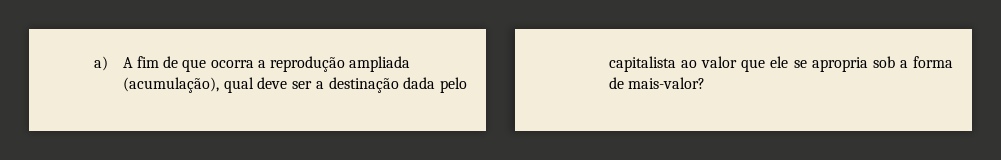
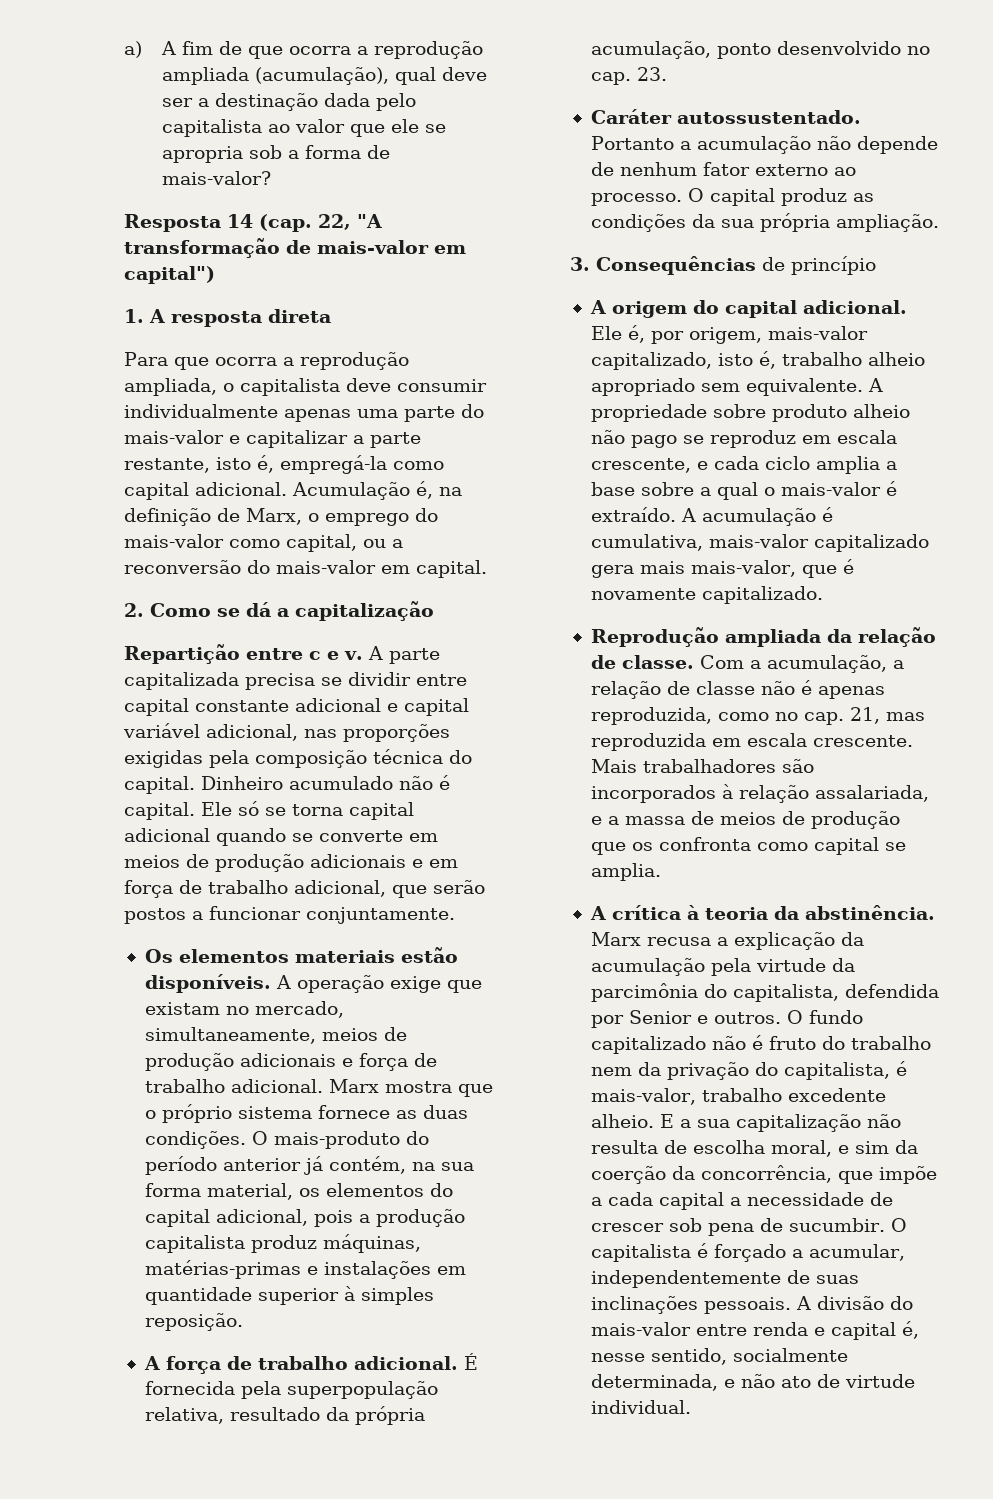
+ Resposta 14 (cap. 22, "A transformação de mais-valor em capital")
+ 1. A resposta direta
+ Para que ocorra a reprodução ampliada, o capitalista deve consumir individualmente apenas uma parte do mais-valor e capitalizar a parte restante, isto é, empregá-la como capital adicional. Acumulação é, na definição de Marx, o emprego do mais-valor como capital, ou a reconversão do mais-valor em capital.
+ 2. Como se dá a capitalização
+ Repartição entre c e v. A parte capitalizada precisa se dividir entre capital constante adicional e capital variável adicional, nas proporções exigidas pela composição técnica do capital. Dinheiro acumulado não é capital. Ele só se torna capital adicional quando se converte em meios de produção adicionais e em força de trabalho adicional, que serão postos a funcionar conjuntamente.
+ Os elementos materiais estão disponíveis. A operação exige que existam no mercado, simultaneamente, meios de produção adicionais e força de trabalho adicional. Marx mostra que o próprio sistema fornece as duas condições. O mais-produto do período anterior já contém, na sua forma material, os elementos do capital adicional, pois a produção capitalista produz máquinas, matérias-primas e instalações em quantidade superior à simples reposição.
+ A força de trabalho adicional. É fornecida pela superpopulação relativa, resultado da própria acumulação, ponto desenvolvido no cap. 23.
+ Caráter autossustentado. Portanto a acumulação não depende de nenhum fator externo ao processo. O capital produz as condições da sua própria ampliação.
+ 3. Consequências de princípio
+ A origem do capital adicional. Ele é, por origem, mais-valor capitalizado, isto é, trabalho alheio apropriado sem equivalente. A propriedade sobre produto alheio não pago se reproduz em escala crescente, e cada ciclo amplia a base sobre a qual o mais-valor é extraído. A acumulação é cumulativa, mais-valor capitalizado gera mais mais-valor, que é novamente capitalizado.
+ Reprodução ampliada da relação de classe. Com a acumulação, a relação de classe não é apenas reproduzida, como no cap. 21, mas reproduzida em escala crescente. Mais trabalhadores são incorporados à relação assalariada, e a massa de meios de produção que os confronta como capital se amplia.
+ A crítica à teoria da abstinência. Marx recusa a explicação da acumulação pela virtude da parcimônia do capitalista, defendida por Senior e outros. O fundo capitalizado não é fruto do trabalho nem da privação do capitalista, é mais-valor, trabalho excedente alheio. E a sua capitalização não resulta de escolha moral, e sim da coerção da concorrência, que impõe a cada capital a necessidade de crescer sob pena de sucumbir. O capitalista é forçado a acumular, independentemente de suas inclinações pessoais. A divisão do mais-valor entre renda e capital é, nesse sentido, socialmente determinada, e não ato de virtude individual.

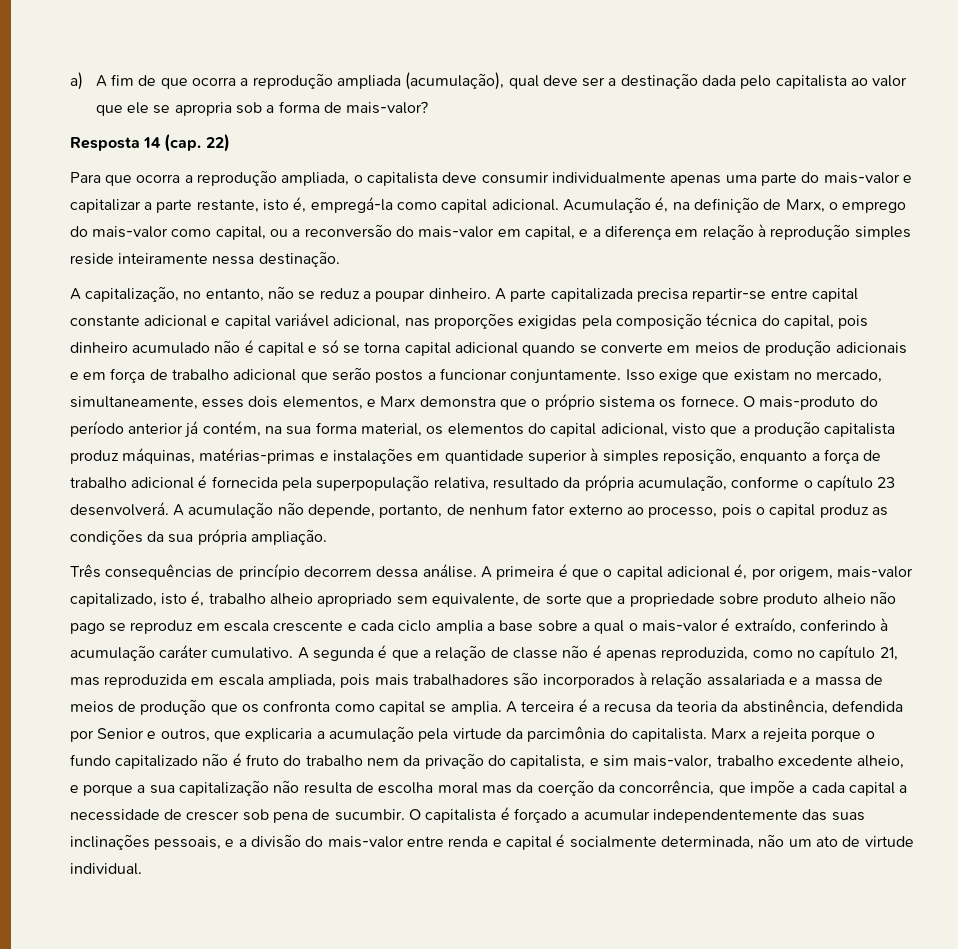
- 22, "A transformação de mais-valor em capital")
- 1. A resposta direta
+ 22)
- Acumulação é, na definição de Marx, o emprego do mais-valor como capital, ou a reconversão do mais-valor em capital.
- 2. Como se dá a capitalização
- Repartição entre c e v.
+ Acumulação é, na definição de Marx, o emprego do mais-valor como capital, ou a reconversão do mais-valor em capital, e a diferença em relação à reprodução simples reside inteiramente nessa destinação.
+ A capitalização, no entanto, não se reduz a poupar dinheiro.
- A parte capitalizada precisa se dividir entre capital constante adicional e capital variável adicional, nas proporções exigidas pela composição técnica do capital. Dinheiro acumulado não é capital. Ele só se torna capital adicional quando se converte em meios de produção adicionais e em força de trabalho adicional, que serão postos a funcionar conjuntamente.
- Os elementos materiais estão disponíveis. A operação exige que existam no mercado, simultaneamente, meios de produção adicionais e força de trabalho adicional. Marx mostra que o próprio sistema fornece as duas condições.
+ A parte capitalizada precisa repartir-se entre capital constante adicional e capital variável adicional, nas proporções exigidas pela composição técnica do capital, pois dinheiro acumulado não é capital e só se torna capital adicional quando se converte em meios de produção adicionais e em força de trabalho adicional que serão postos a funcionar conjuntamente. Isso exige que existam no mercado, simultaneamente, esses dois elementos, e Marx demonstra que o próprio sistema os fornece.
- O mais-produto do período anterior já contém, na sua forma material, os elementos do capital adicional, pois a produção capitalista produz máquinas, matérias-primas e instalações em quantidade superior à simples reposição.
- A força de trabalho adicional. É fornecida pela superpopulação relativa, resultado da própria acumulação, ponto desenvolvido no cap. 23.
- Caráter autossustentado. Portanto a acumulação não depende de nenhum fator externo ao processo. O capital produz as condições da sua própria ampliação.
+ O mais-produto do período anterior já contém, na sua forma material, os elementos do capital adicional, visto que a produção capitalista produz máquinas, matérias-primas e instalações em quantidade superior à simples reposição, enquanto a força de trabalho adicional é fornecida pela superpopulação relativa, resultado da própria acumulação, conforme o capítulo 23 desenvolverá. A acumulação não depende, portanto, de nenhum fator externo ao processo, pois o capital produz as condições da sua própria ampliação.
- 3. Consequências de princípio
- A origem do capital adicional. Ele é, por origem, mais-valor capitalizado, isto é, trabalho alheio apropriado sem equivalente. A propriedade sobre produto alheio não pago se reproduz em escala crescente, e cada ciclo amplia a base sobre a qual o mais-valor é extraído. A acumulação é cumulativa, mais-valor capitalizado gera mais mais-valor, que é novamente capitalizado.
- Reprodução ampliada da relação de classe. Com a acumulação, a relação de classe não é apenas reproduzida, como no cap. 21, mas reproduzida em escala crescente. Mais trabalhadores são incorporados à relação assalariada, e a massa de meios de produção que os confronta como capital se amplia.
- A crítica à teoria da abstinência. Marx recusa a explicação da acumulação pela virtude da parcimônia do capitalista, defendida por Senior e outros. O fundo capitalizado não é fruto do trabalho nem da privação do capitalista, é mais-valor, trabalho excedente alheio. E a sua capitalização não resulta de escolha moral, e sim da coerção da concorrência, que impõe a cada capital a necessidade de crescer sob pena de sucumbir.
+ Três consequências de princípio decorrem dessa análise. A primeira é que o capital adicional é, por origem, mais-valor capitalizado, isto é, trabalho alheio apropriado sem equivalente, de sorte que a propriedade sobre produto alheio não pago se reproduz em escala crescente e cada ciclo amplia a base sobre a qual o mais-valor é extraído, conferindo à acumulação caráter cumulativo. A segunda é que a relação de classe não é apenas reproduzida, como no capítulo 21, mas reproduzida em escala ampliada, pois mais trabalhadores são incorporados à relação assalariada e a massa de meios de produção que os confronta como capital se amplia. A terceira é a recusa da teoria da abstinência, defendida por Senior e outros, que explicaria a acumulação pela virtude da parcimônia do capitalista. Marx a rejeita porque o fundo capitalizado não é fruto do trabalho nem da privação do capitalista, e sim mais-valor, trabalho excedente alheio, e porque a sua capitalização não resulta de escolha moral mas da coerção da concorrência, que impõe a cada capital a necessidade de crescer sob pena de sucumbir.
- O capitalista é forçado a acumular, independentemente de suas inclinações pessoais. A divisão do mais-valor entre renda e capital é, nesse sentido, socialmente determinada, e não ato de virtude individual.
+ O capitalista é forçado a acumular independentemente das suas inclinações pessoais, e a divisão do mais-valor entre renda e capital é socialmente determinada, não um ato de virtude individual.

